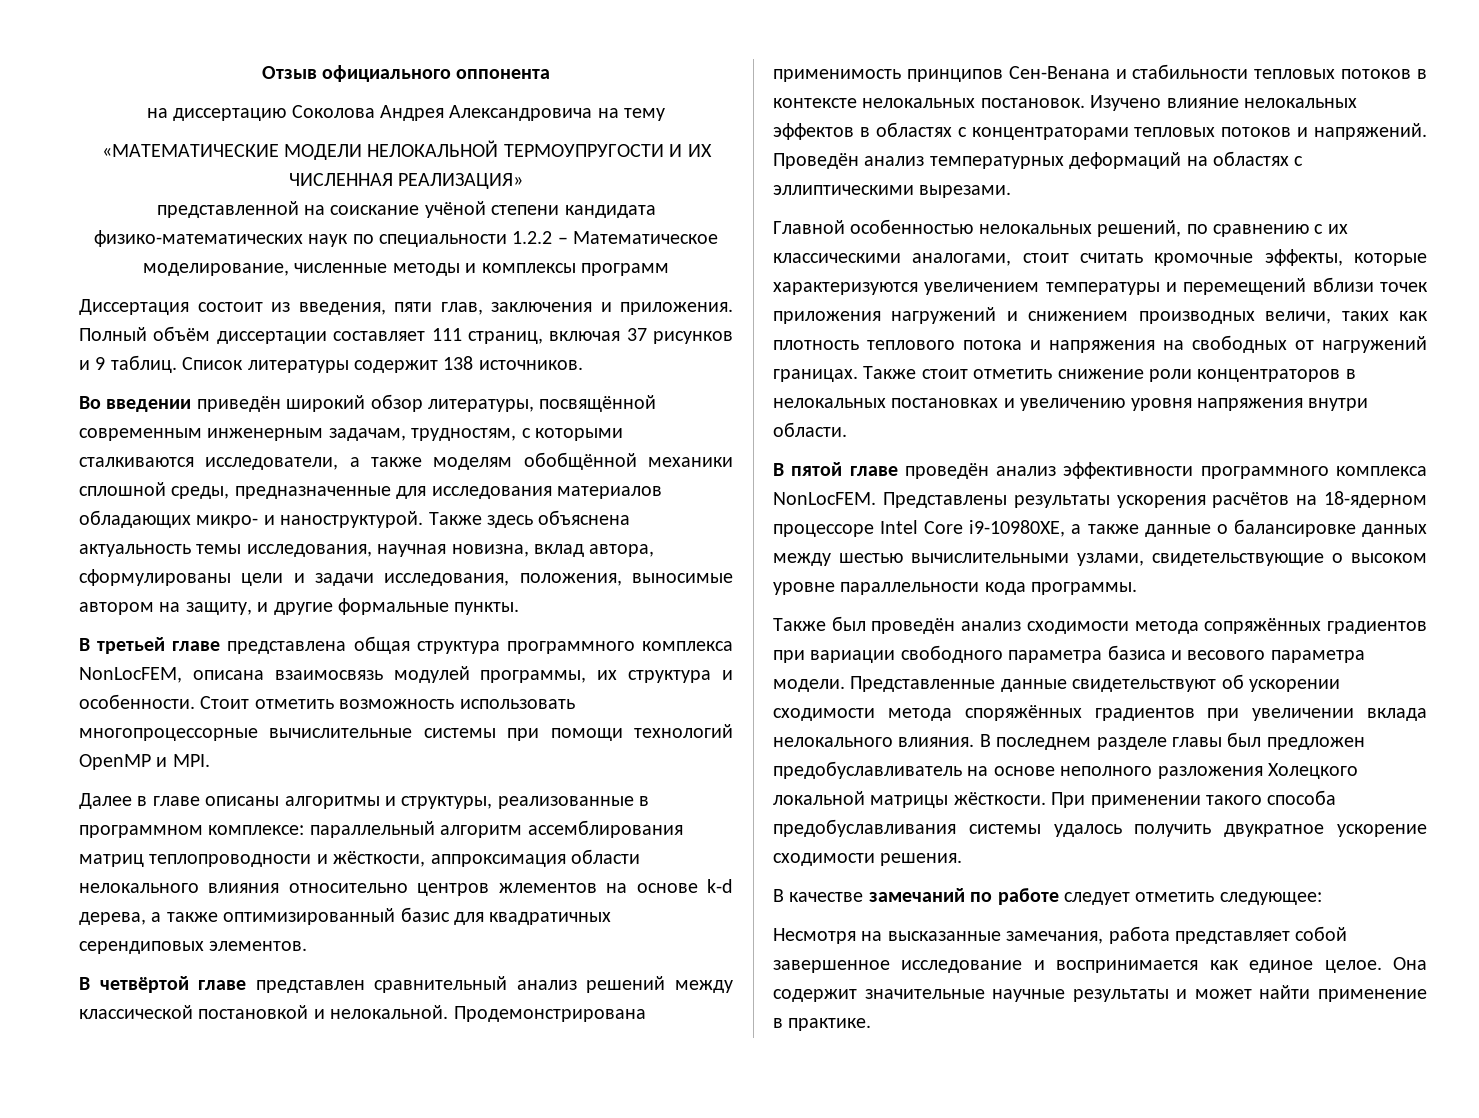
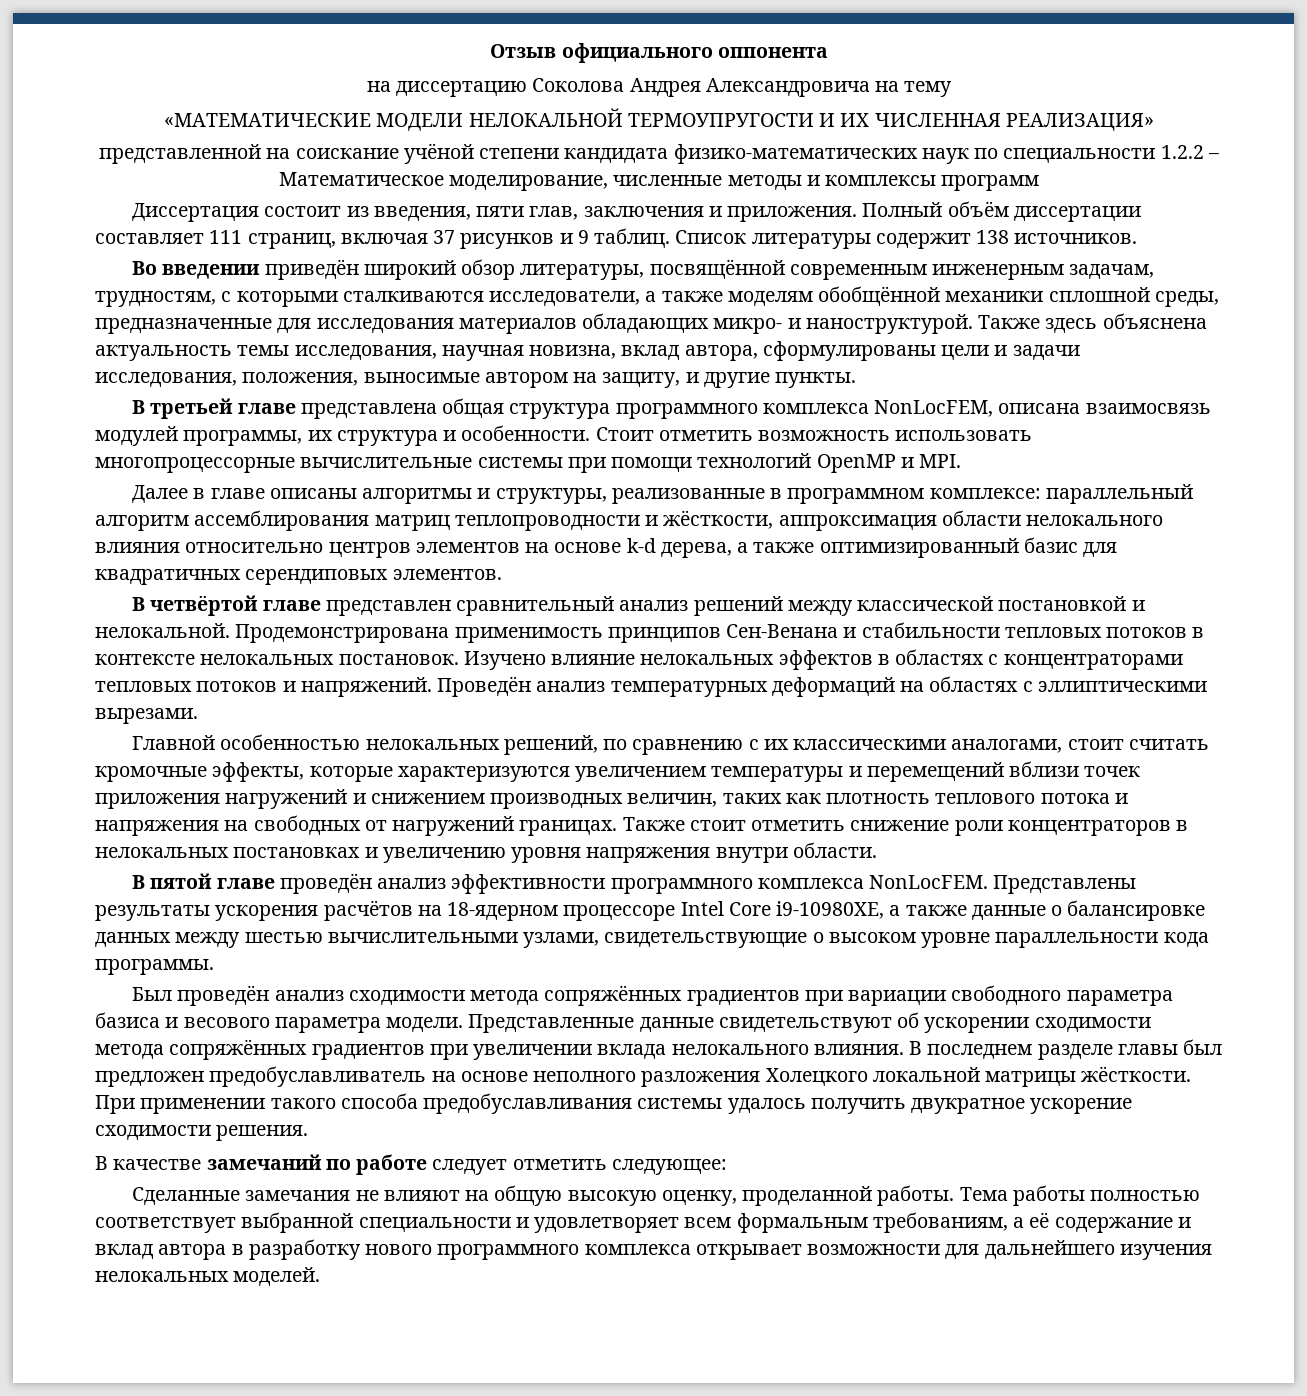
- Также здесь объяснена актуальность темы исследования, научная новизна, вклад автора, сформулированы цели и задачи исследования, положения, выносимые автором на защиту, и другие формальные пункты.
+ Также здесь объяснена актуальность темы исследования, научная новизна, вклад автора, сформулированы цели и задачи исследования, положения, выносимые автором на защиту, и другие пункты.
- Далее в главе описаны алгоритмы и структуры, реализованные в программном комплексе: параллельный алгоритм ассемблирования матриц теплопроводности и жёсткости, аппроксимация области нелокального влияния относительно центров жлементов на основе k-d дерева, а также оптимизированный базис для квадратичных серендиповых элементов.
+ Далее в главе описаны алгоритмы и структуры, реализованные в программном комплексе: параллельный алгоритм ассемблирования матриц теплопроводности и жёсткости, аппроксимация области нелокального влияния относительно центров элементов на основе k-d дерева, а также оптимизированный базис для квадратичных серендиповых элементов.
- Главной особенностью нелокальных решений, по сравнению с их классическими аналогами, стоит считать кромочные эффекты, которые характеризуются увеличением температуры и перемещений вблизи точек приложения нагружений и снижением производных величи, таких как плотность теплового потока и напряжения на свободных от нагружений границах.
+ Главной особенностью нелокальных решений, по сравнению с их классическими аналогами, стоит считать кромочные эффекты, которые характеризуются увеличением температуры и перемещений вблизи точек приложения нагружений и снижением производных величин, таких как плотность теплового потока и напряжения на свободных от нагружений границах.
- Также был проведён анализ сходимости метода сопряжённых градиентов при вариации свободного параметра базиса и весового параметра модели.
+ Был проведён анализ сходимости метода сопряжённых градиентов при вариации свободного параметра базиса и весового параметра модели.
- Представленные данные свидетельствуют об ускорении сходимости метода споряжённых градиентов при увеличении вклада нелокального влияния.
+ Представленные данные свидетельствуют об ускорении сходимости метода сопряжённых градиентов при увеличении вклада нелокального влияния.
- Несмотря на высказанные замечания, работа представляет собой завершенное исследование и воспринимается как единое целое. Она содержит значительные научные результаты и может найти применение в практике.
+ Сделанные замечания не влияют на общую высокую оценку, проделанной работы. Тема работы полностью соответствует выбранной специальности и удовлетворяет всем формальным требованиям, а её содержание и вклад автора в разработку нового программного комплекса открывает возможности для дальнейшего изучения нелокальных моделей.

